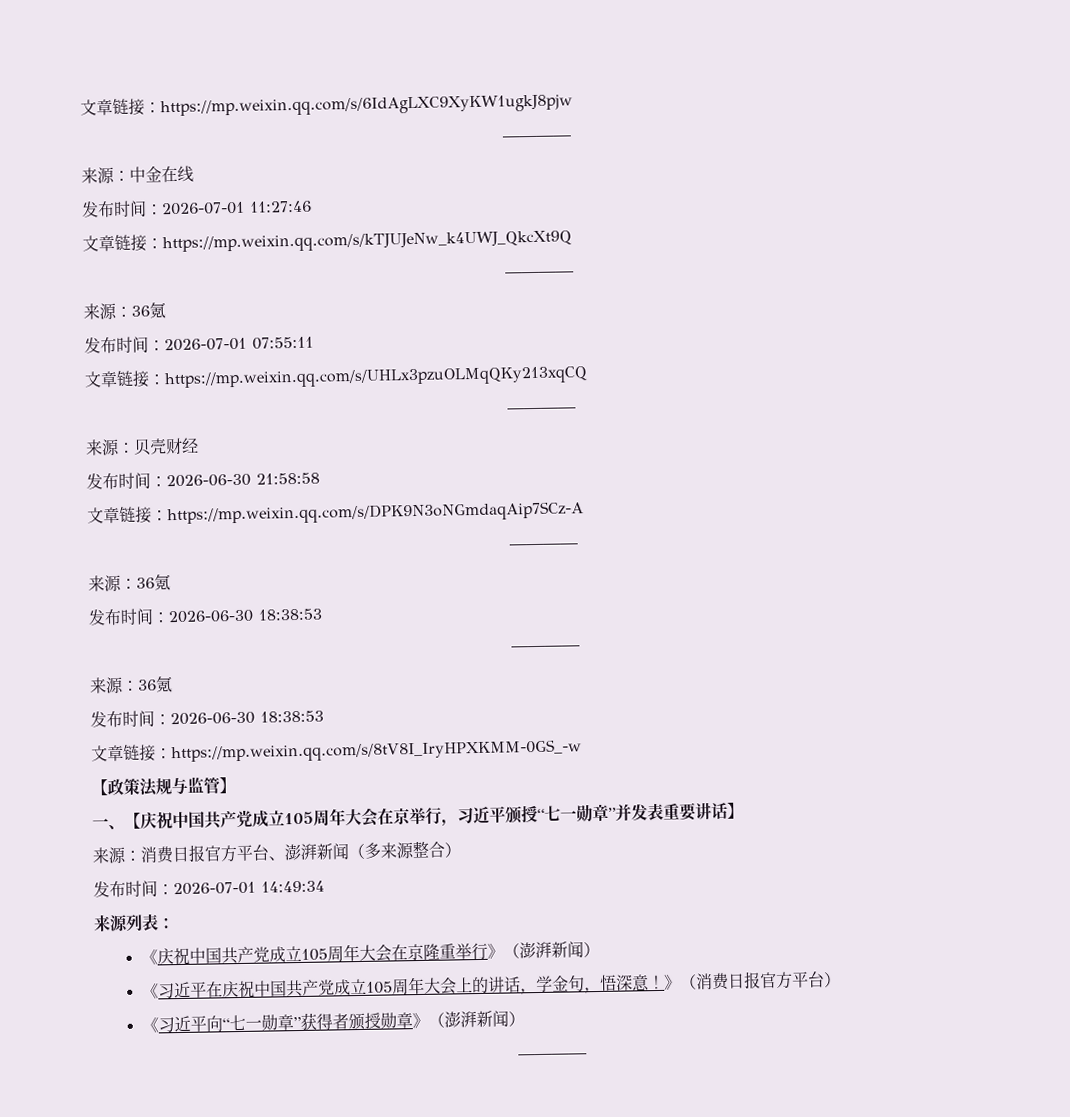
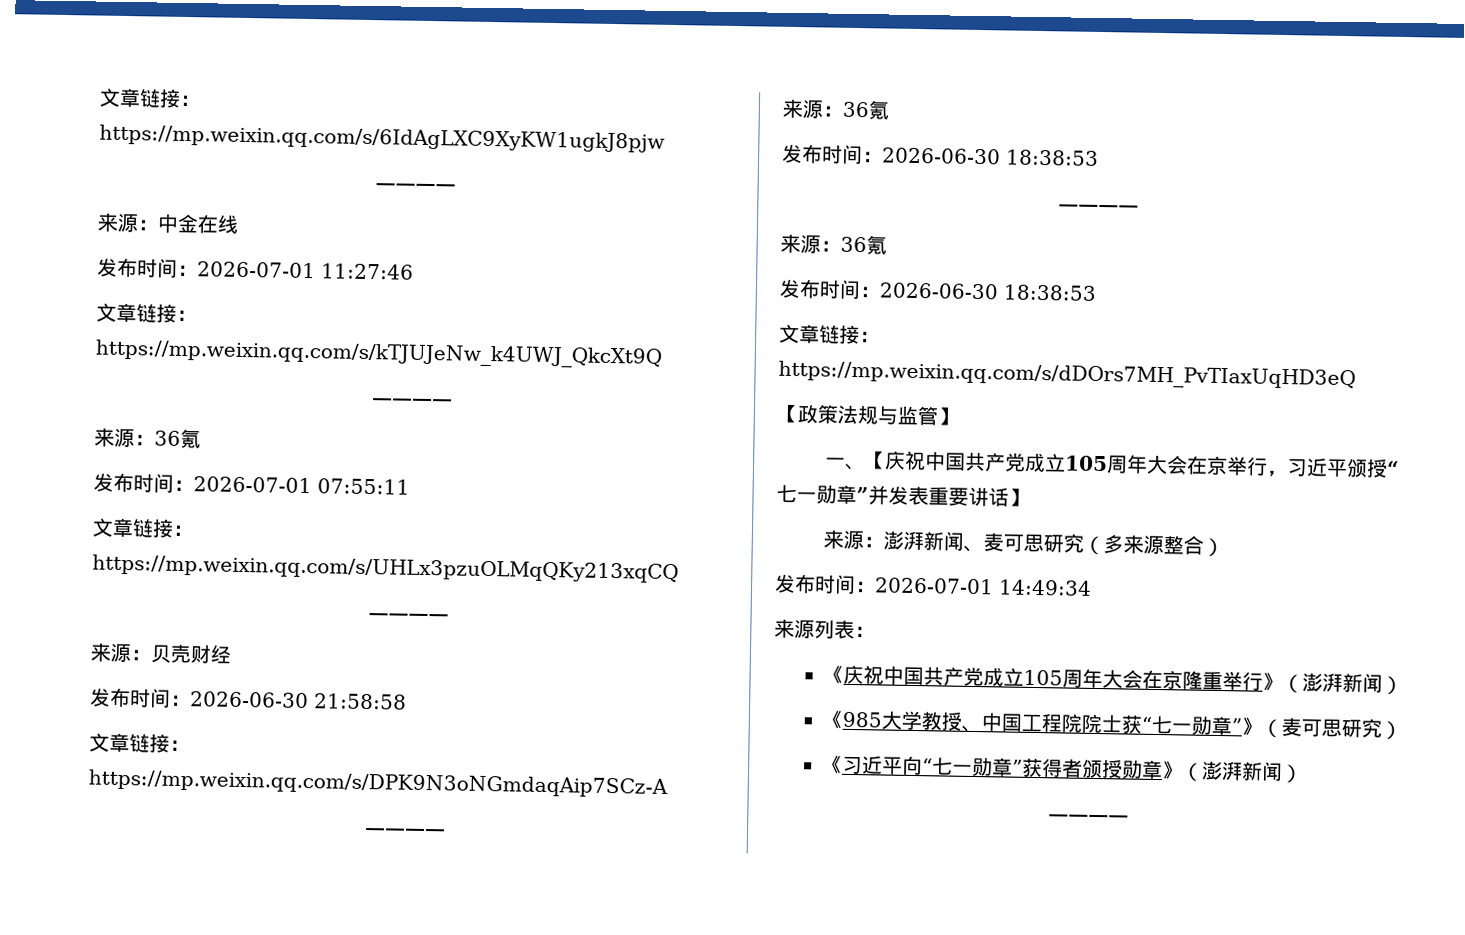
- 文章链接：https://mp.weixin.qq.com/s/8tV8I_IryHPXKMM-0GS_-w
+ 文章链接：https://mp.weixin.qq.com/s/dDOrs7MH_PvTIaxUqHD3eQ
- 来源：消费日报官方平台、澎湃新闻（多来源整合）
+ 来源：澎湃新闻、麦可思研究（多来源整合）
- 《习近平在庆祝中国共产党成立105周年大会上的讲话，学金句，悟深意！》（消费日报官方平台）
+ 《985大学教授、中国工程院院士获“七一勋章”》（麦可思研究）

